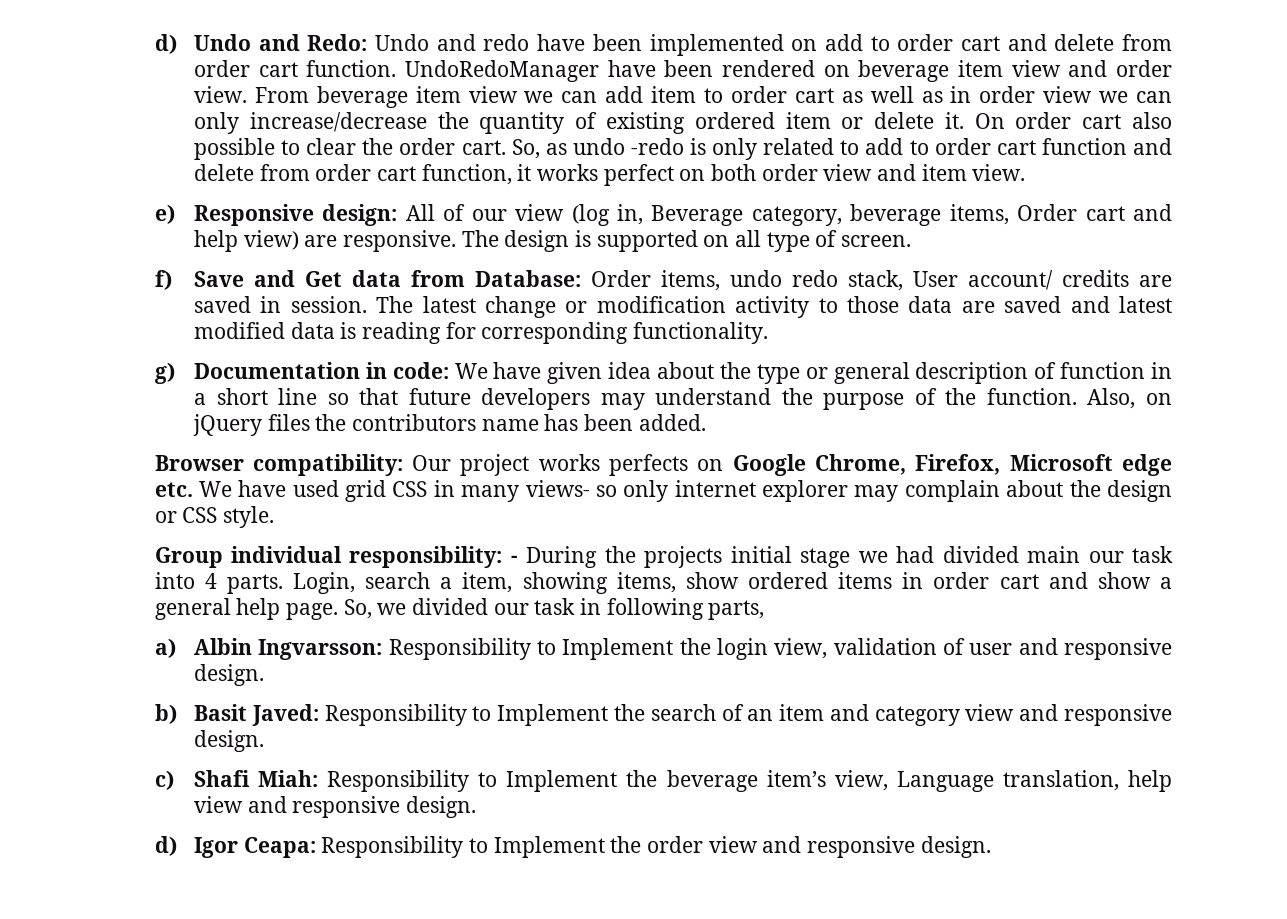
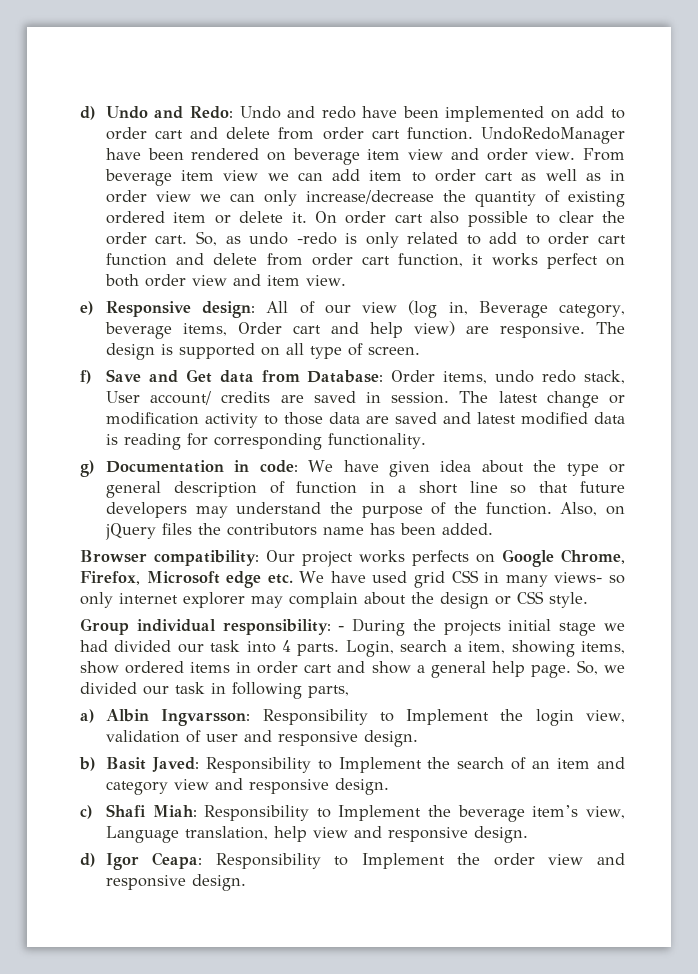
- Group individual responsibility: - During the projects initial stage we had divided main our task into 4 parts.
+ Group individual responsibility: - During the projects initial stage we had divided our task into 4 parts.

